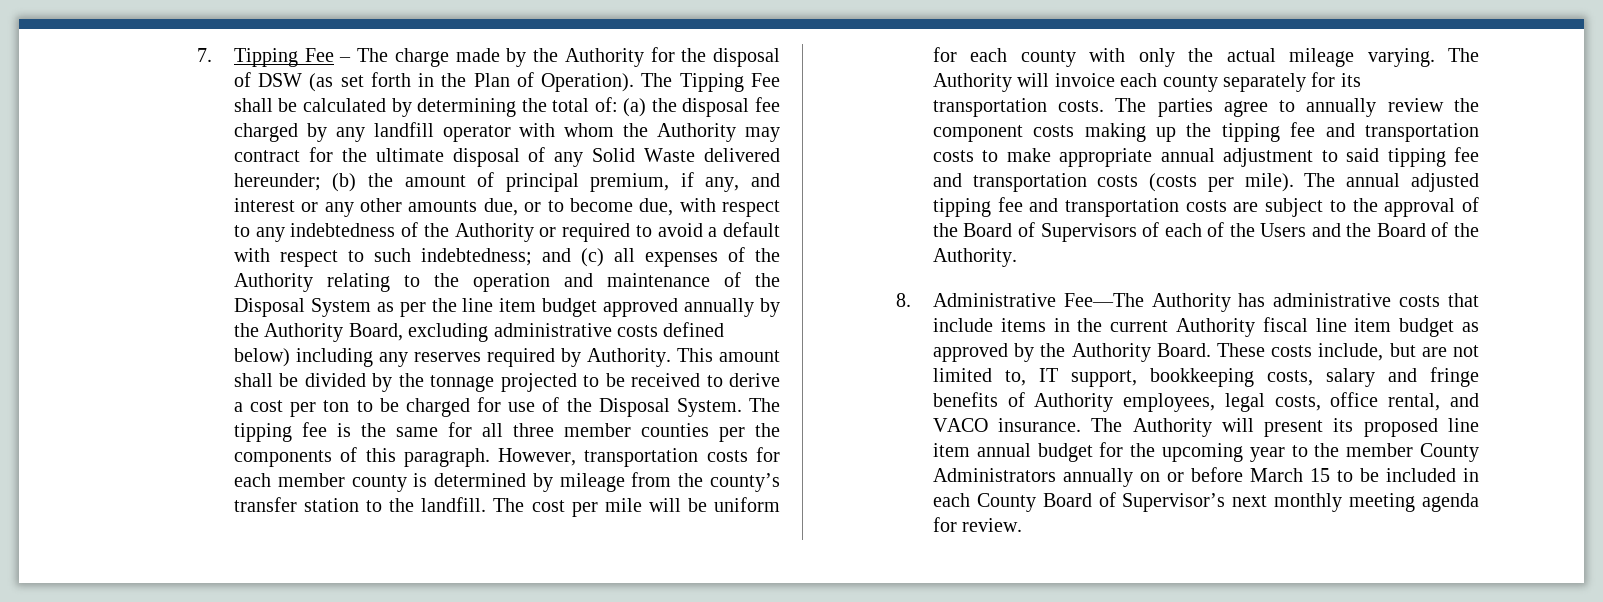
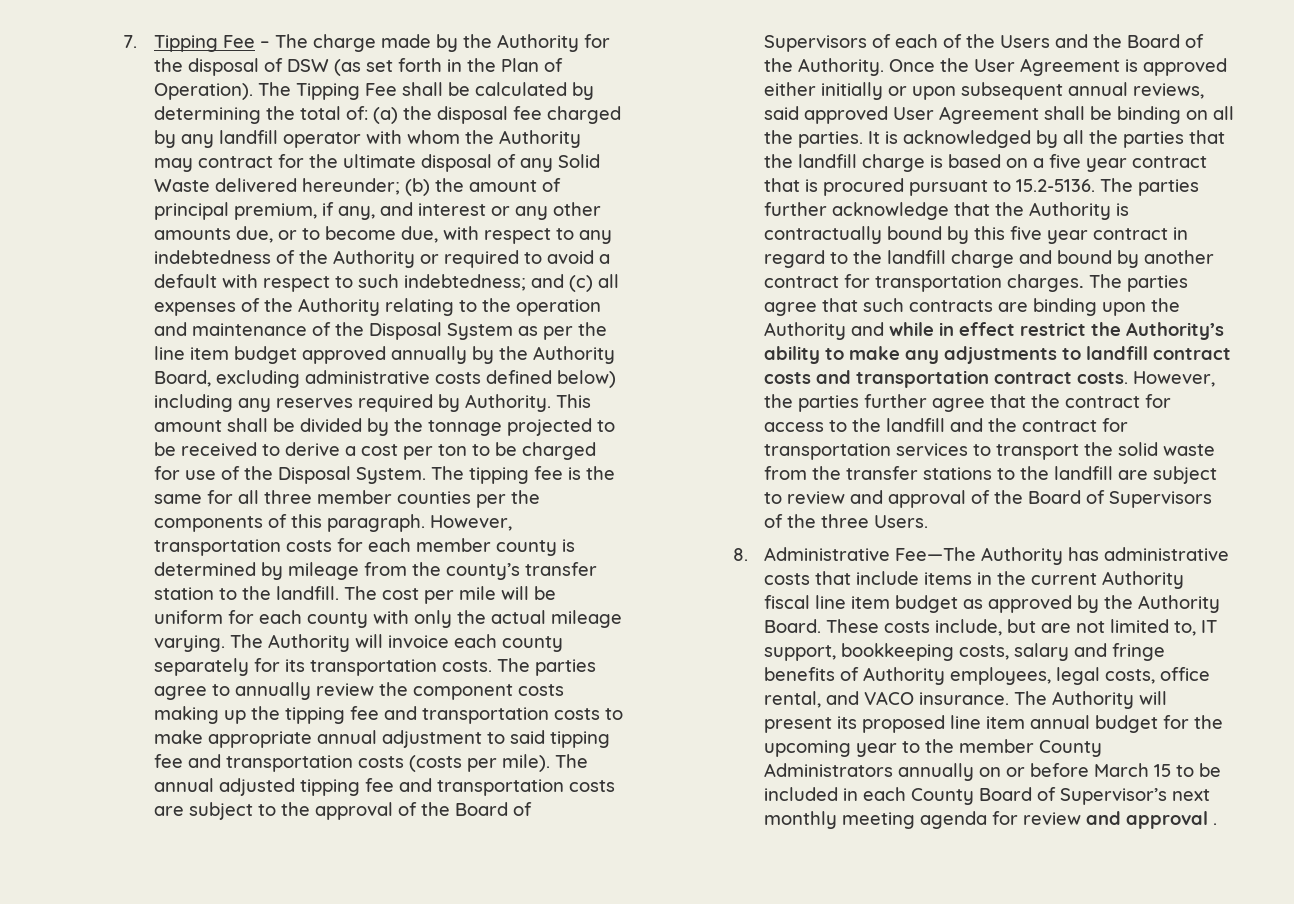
+ Once the User Agreement is approved either initially or upon subsequent annual reviews, said approved User Agreement shall be binding on all the parties. It is acknowledged by all the parties that the landfill charge is based on a five year contract that is procured pursuant to 15.2-5136. The parties further acknowledge that the Authority is contractually bound by this five year contract in regard to the landfill charge and bound by another contract for transportation charges. The parties agree that such contracts are binding upon the Authority and while in effect restrict the Authority’s ability to make any adjustments to landfill contract costs and transportation contract costs. However, the parties further agree that the contract for access to the landfill and the contract for transportation services to transport the solid waste from the transfer stations to the landfill are subject to review and approval of the Board of Supervisors of the three Users.
- The Authority will present its proposed line item annual budget for the upcoming year to the member County Administrators annually on or before March 15 to be included in each County Board of Supervisor’s next monthly meeting agenda for review.
+ The Authority will present its proposed line item annual budget for the upcoming year to the member County Administrators annually on or before March 15 to be included in each County Board of Supervisor’s next monthly meeting agenda for review and approval .

